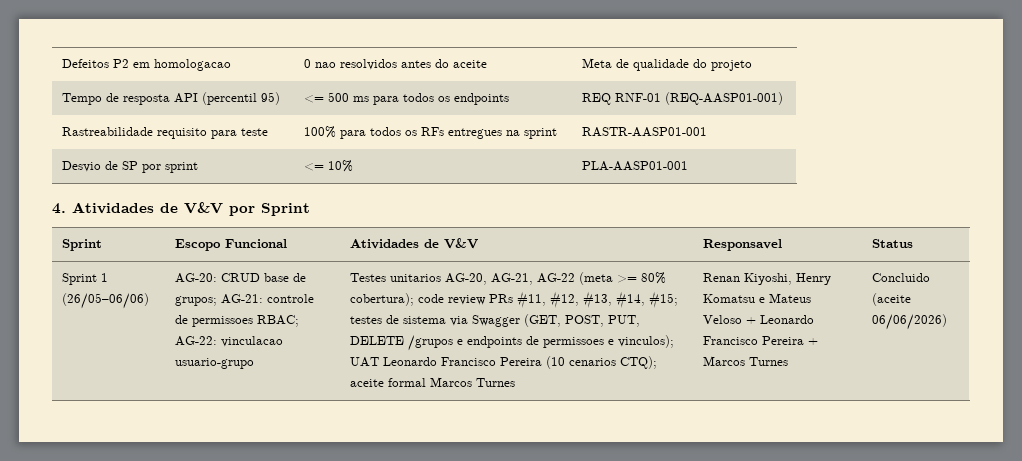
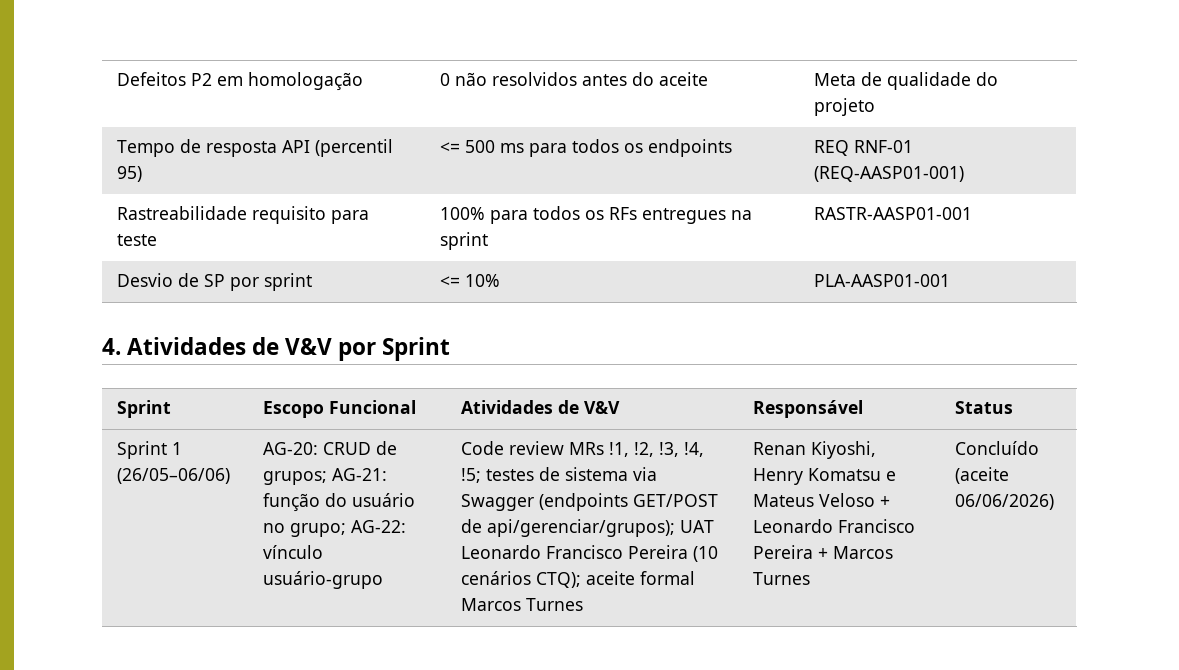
- Defeitos P2 em homologacao | 0 nao resolvidos antes do aceite | Meta de qualidade do projeto
+ Defeitos P2 em homologação | 0 não resolvidos antes do aceite | Meta de qualidade do projeto
- Sprint | Escopo Funcional | Atividades de V&V | Responsavel | Status
+ Sprint | Escopo Funcional | Atividades de V&V | Responsável | Status
- AG-20: CRUD base de grupos; AG-21: controle de permissoes RBAC; AG-22: vinculacao usuario-grupo | Testes unitarios AG-20, AG-21, AG-22 (meta >= 80% cobertura); code review PRs #11, #12, #13, #14, #15; testes de sistema via Swagger (GET, POST, PUT, DELETE /grupos e endpoints de permissoes e vinculos); UAT Leonardo Francisco Pereira (10 cenarios CTQ); aceite formal Marcos Turnes
+ AG-20: CRUD de grupos; AG-21: função do usuário no grupo; AG-22: vínculo usuário-grupo | Code review MRs !1, !2, !3, !4, !5; testes de sistema via Swagger (endpoints GET/POST de api/gerenciar/grupos); UAT Leonardo Francisco Pereira (10 cenários CTQ); aceite formal Marcos Turnes
- Concluido (aceite 06/06/2026)
+ Concluído (aceite 06/06/2026)

